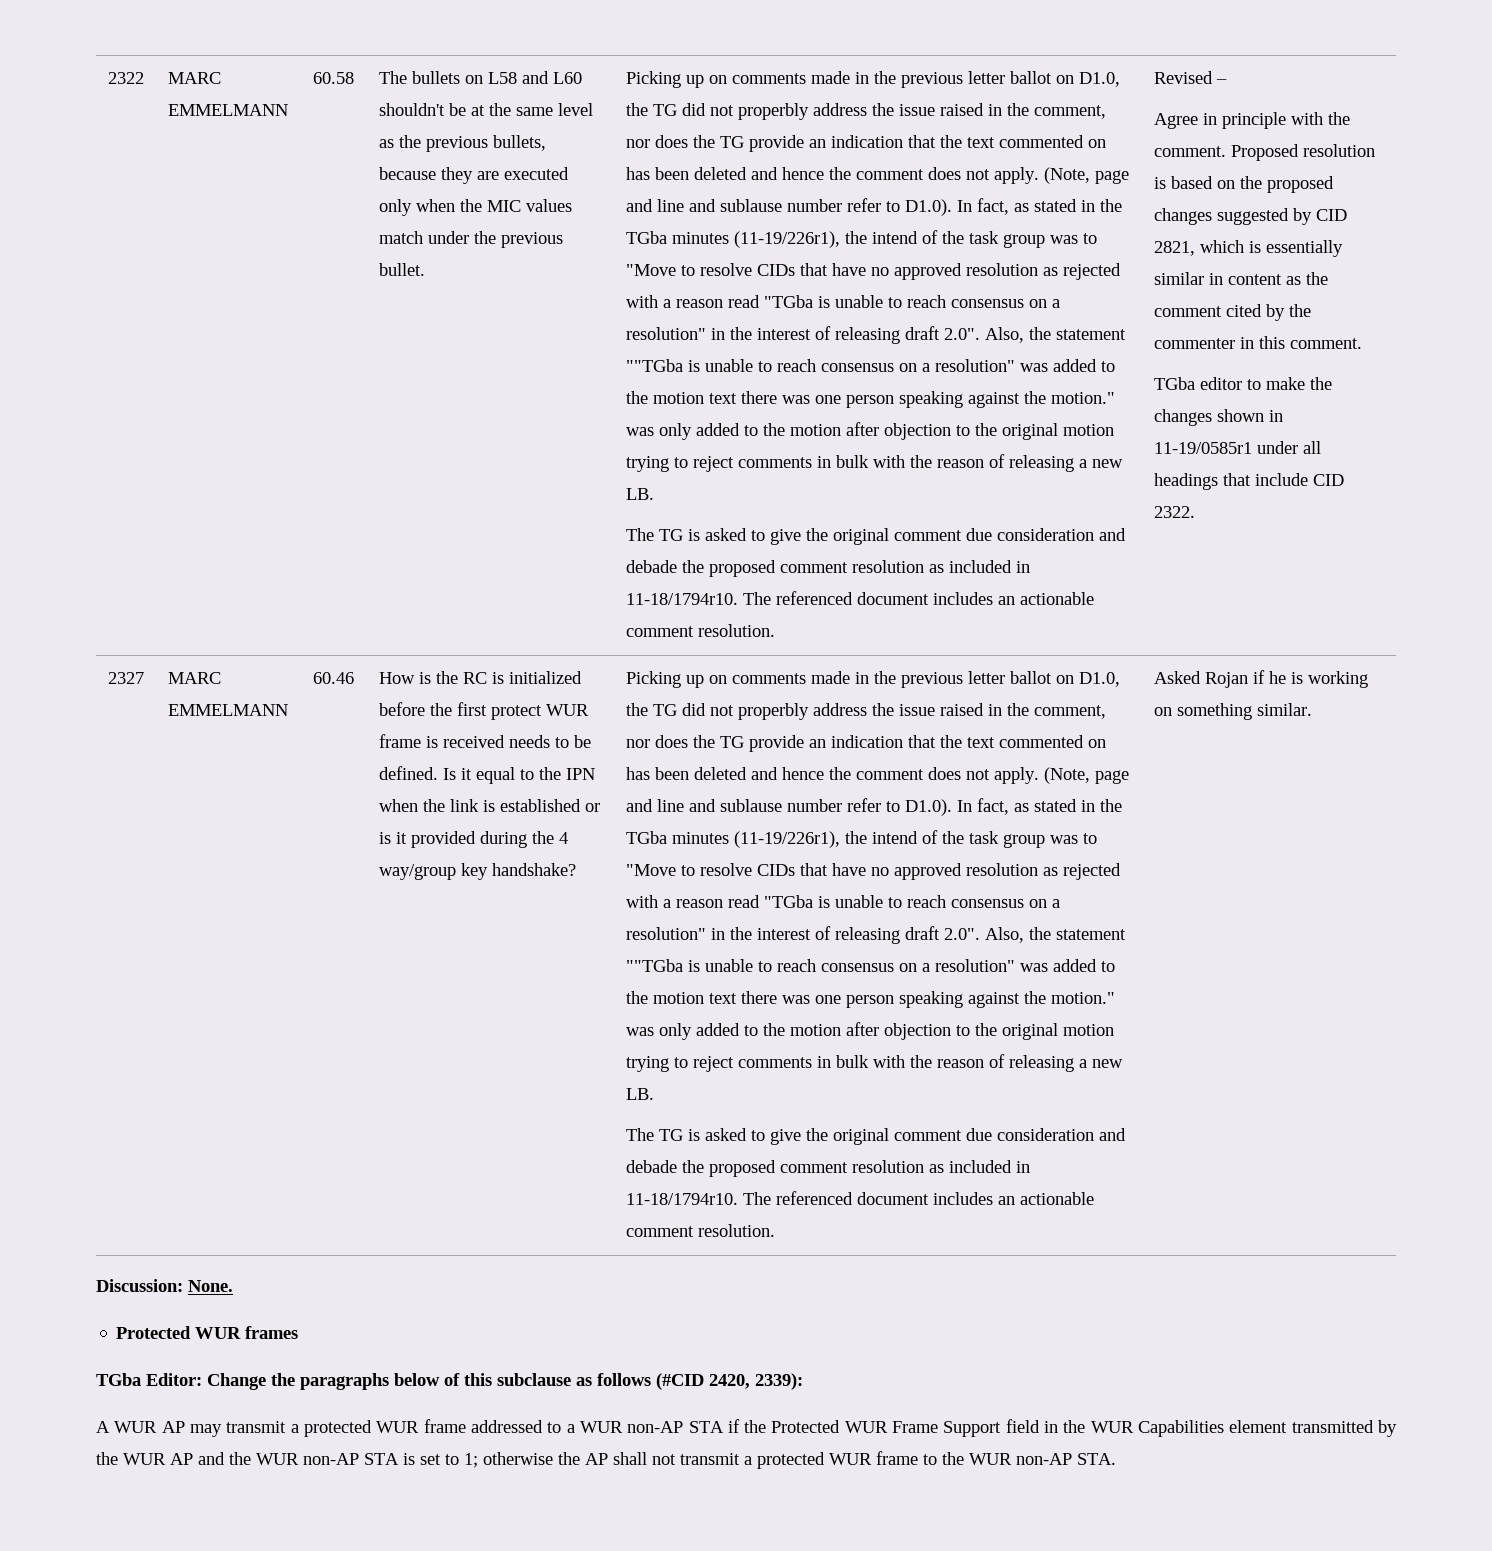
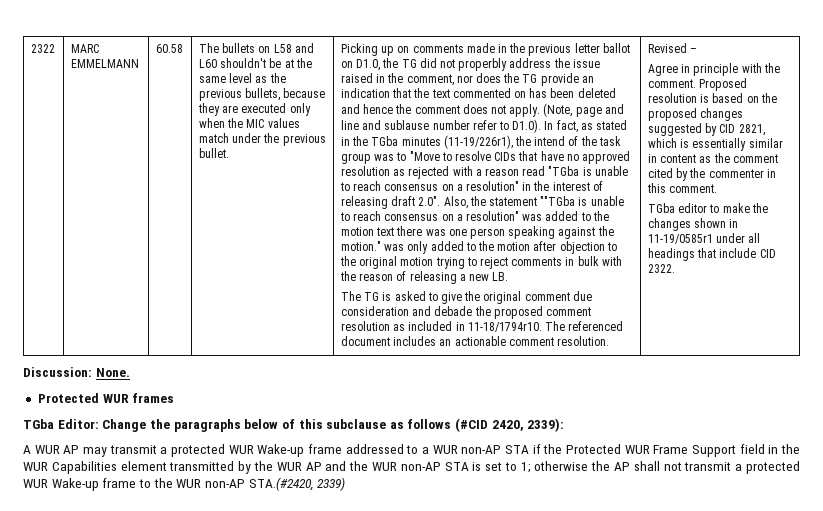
- 2327 | MARC EMMELMANN | 60.46 | How is the RC is initialized before the first protect WUR frame is received needs to be defined. Is it equal to the IPN when the link is established or is it provided during the 4 way/group key handshake? | Picking up on comments made in the previous letter ballot on D1.0, the TG did not properbly address the issue raised in the comment, nor does the TG provide an indication that the text commented on has been deleted and hence the comment does not apply. (Note, page and line and sublause number refer to D1.0). In fact, as stated in the TGba minutes (11-19/226r1), the intend of the task group was to "Move to resolve CIDs that have no approved resolution as rejected with a reason read "TGba is unable to reach consensus on a resolution" in the interest of releasing draft 2.0". Also, the statement ""TGba is unable to reach consensus on a resolution" was added to the motion text there was one person speaking against the motion." was only added to the motion after objection to the original motion trying to reject comments in bulk with the reason of releasing a new LB.
- The TG is asked to give the original comment due consideration and debade the proposed comment resolution as included in 11-18/1794r10. The referenced document includes an actionable comment resolution. | Asked Rojan if he is working on something similar.
- A WUR AP may transmit a protected WUR frame addressed to a WUR non-AP STA if the Protected WUR Frame Support field in the WUR Capabilities element transmitted by the WUR AP and the WUR non-AP STA is set to 1; otherwise the AP shall not transmit a protected WUR frame to the WUR non-AP STA.
+ A WUR AP may transmit a protected WUR Wake-up frame addressed to a WUR non-AP STA if the Protected WUR Frame Support field in the WUR Capabilities element transmitted by the WUR AP and the WUR non-AP STA is set to 1; otherwise the AP shall not transmit a protected WUR Wake-up frame to the WUR non-AP STA.(#2420, 2339)

